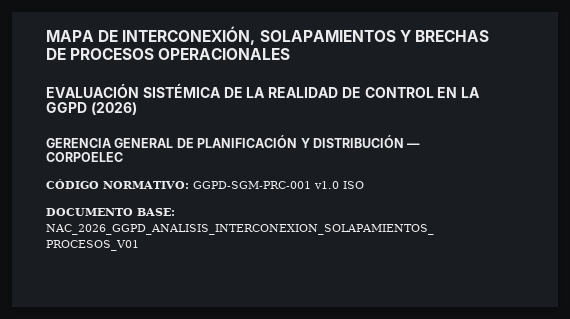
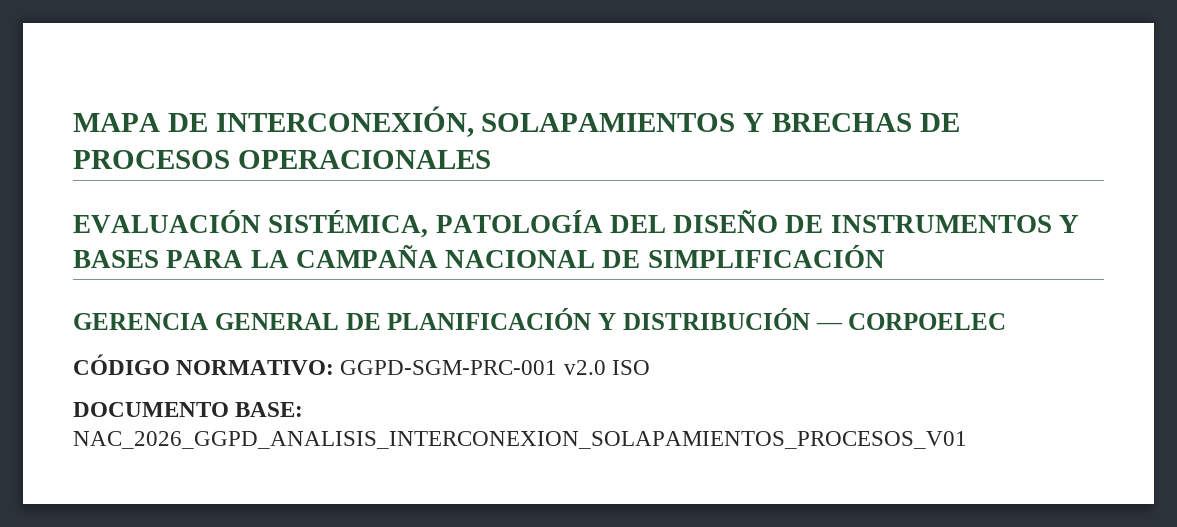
- EVALUACIÓN SISTÉMICA DE LA REALIDAD DE CONTROL EN LA GGPD (2026)
+ EVALUACIÓN SISTÉMICA, PATOLOGÍA DEL DISEÑO DE INSTRUMENTOS Y BASES PARA LA CAMPAÑA NACIONAL DE SIMPLIFICACIÓN
- CÓDIGO NORMATIVO: GGPD-SGM-PRC-001 v1.0 ISO
+ CÓDIGO NORMATIVO: GGPD-SGM-PRC-001 v2.0 ISO

